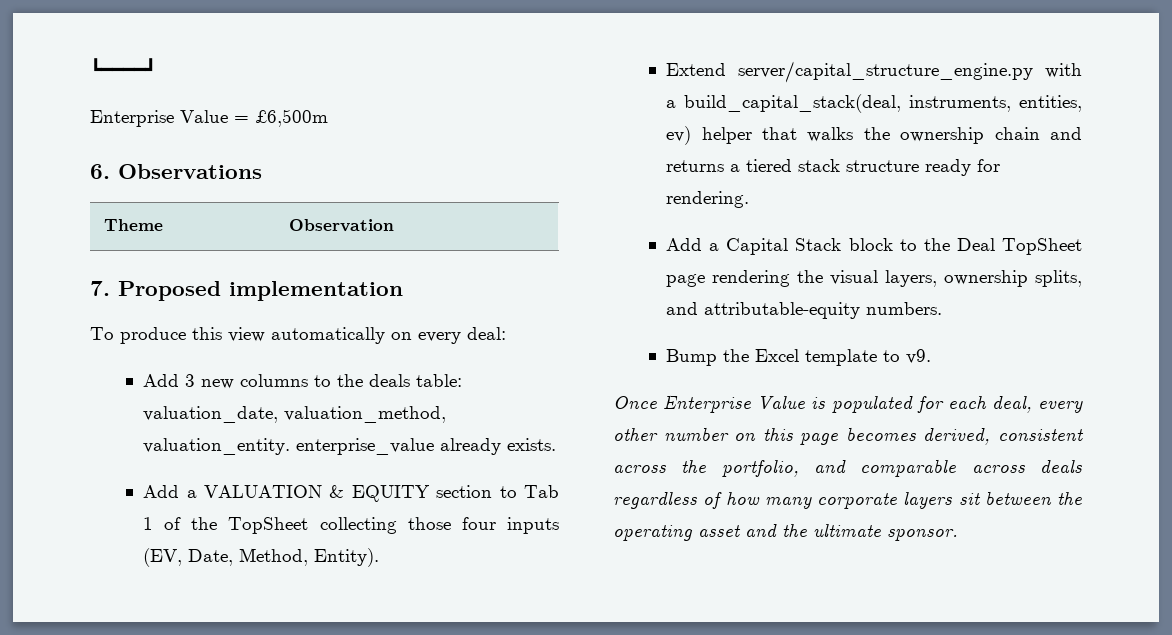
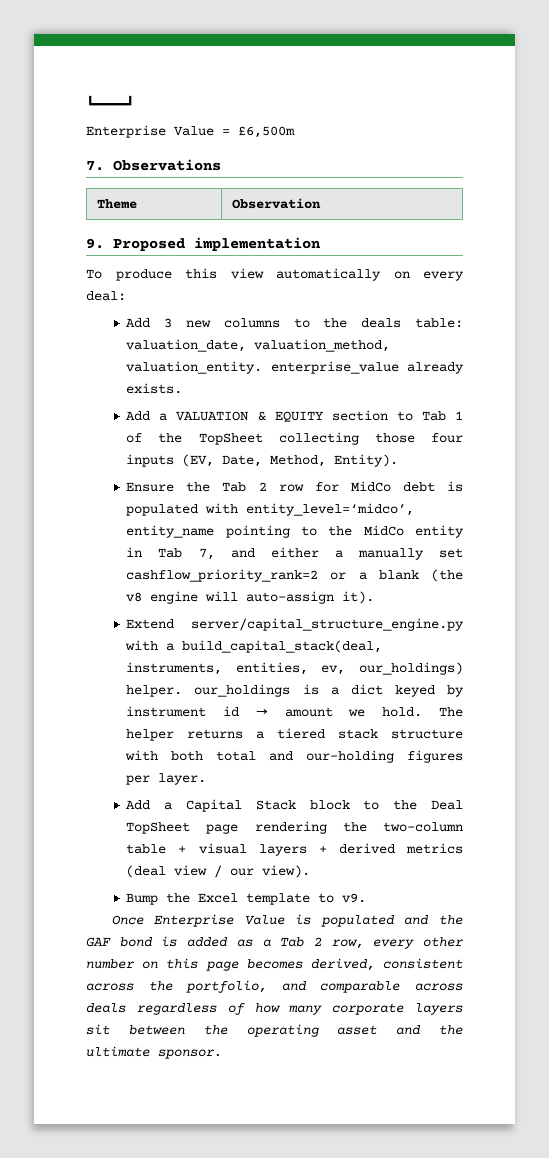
- 6. Observations
+ 7. Observations
- 7. Proposed implementation
+ 9. Proposed implementation
+ Ensure the Tab 2 row for MidCo debt is populated with entity_level=‘midco’, entity_name pointing to the MidCo entity in Tab 7, and either a manually set cashflow_priority_rank=2 or a blank (the v8 engine will auto-assign it).
- Extend server/capital_structure_engine.py with a build_capital_stack(deal, instruments, entities, ev) helper that walks the ownership chain and returns a tiered stack structure ready for rendering.
+ Extend server/capital_structure_engine.py with a build_capital_stack(deal, instruments, entities, ev, our_holdings) helper. our_holdings is a dict keyed by instrument id → amount we hold. The helper returns a tiered stack structure with both total and our-holding figures per layer.
- Add a Capital Stack block to the Deal TopSheet page rendering the visual layers, ownership splits, and attributable-equity numbers.
+ Add a Capital Stack block to the Deal TopSheet page rendering the two-column table + visual layers + derived metrics (deal view / our view).
- Once Enterprise Value is populated for each deal, every other number on this page becomes derived, consistent across the portfolio, and comparable across deals regardless of how many corporate layers sit between the operating asset and the ultimate sponsor.
+ Once Enterprise Value is populated and the GAF bond is added as a Tab 2 row, every other number on this page becomes derived, consistent across the portfolio, and comparable across deals regardless of how many corporate layers sit between the operating asset and the ultimate sponsor.

